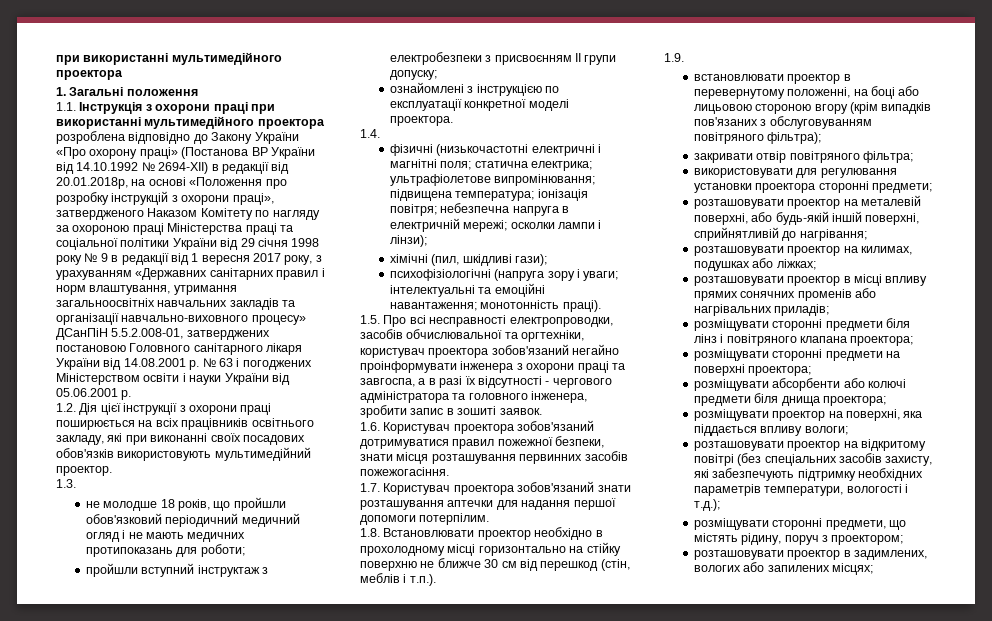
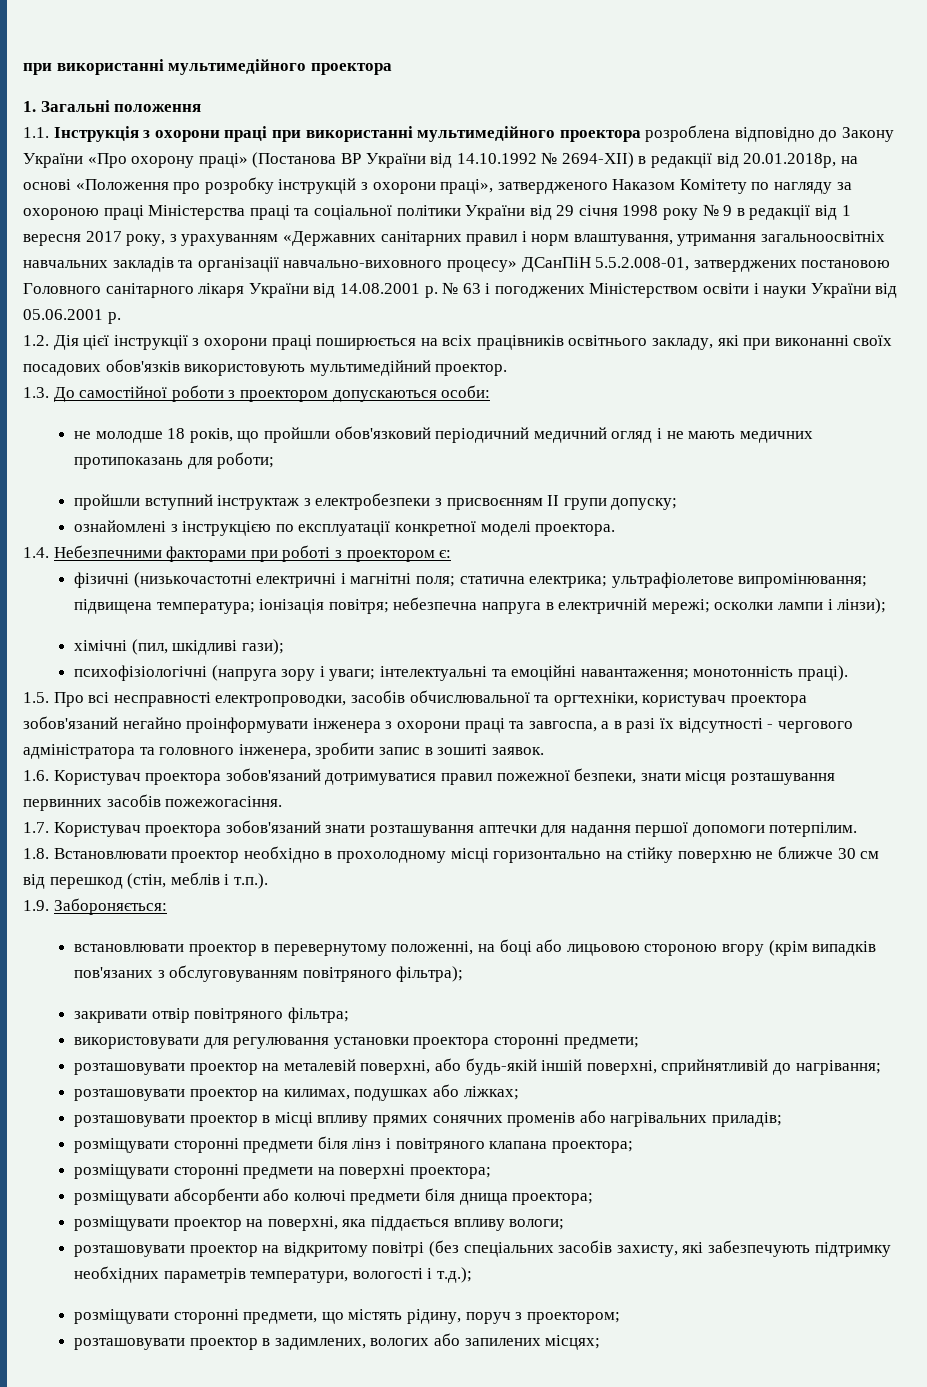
- 1.3.
+ 1.3. До самостійної роботи з проектором допускаються особи:
- 1.4.
+ 1.4. Небезпечними факторами при роботі з проектором є:
- 1.9.
+ 1.9. Забороняється:

